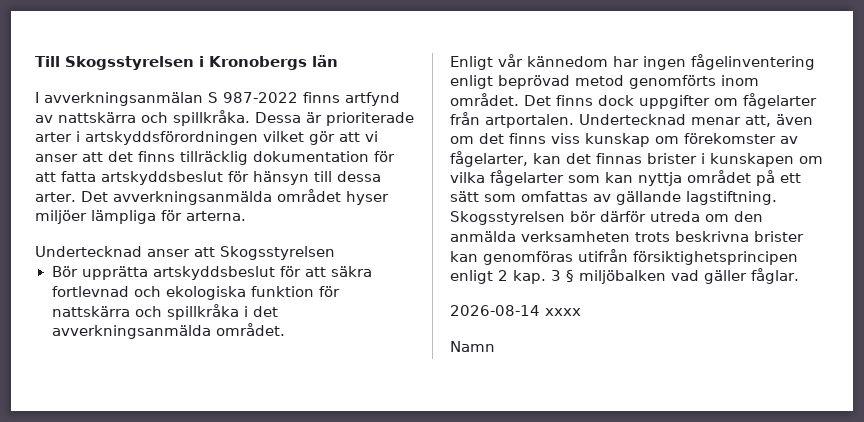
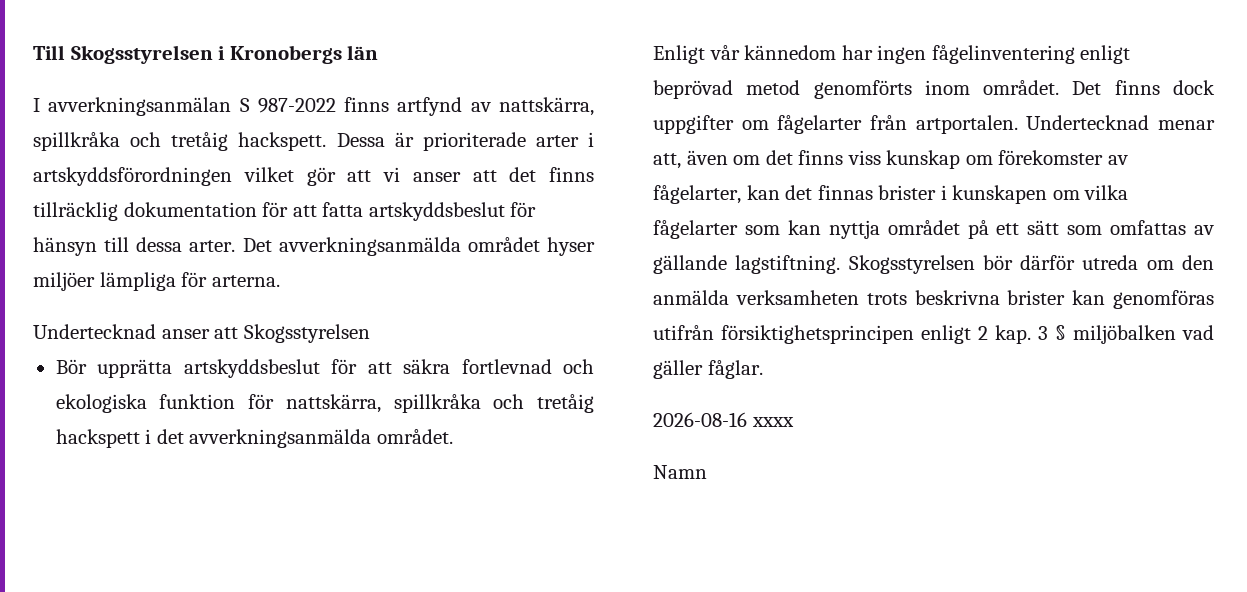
- I avverkningsanmälan S 987-2022 finns artfynd av nattskärra och spillkråka.
+ I avverkningsanmälan S 987-2022 finns artfynd av nattskärra, spillkråka och tretåig hackspett.
- Bör upprätta artskyddsbeslut för att säkra fortlevnad och ekologiska funktion för nattskärra och spillkråka i det avverkningsanmälda området.
+ Bör upprätta artskyddsbeslut för att säkra fortlevnad och ekologiska funktion för nattskärra, spillkråka och tretåig hackspett i det avverkningsanmälda området.
- 2026-08-14 xxxx
+ 2026-08-16 xxxx

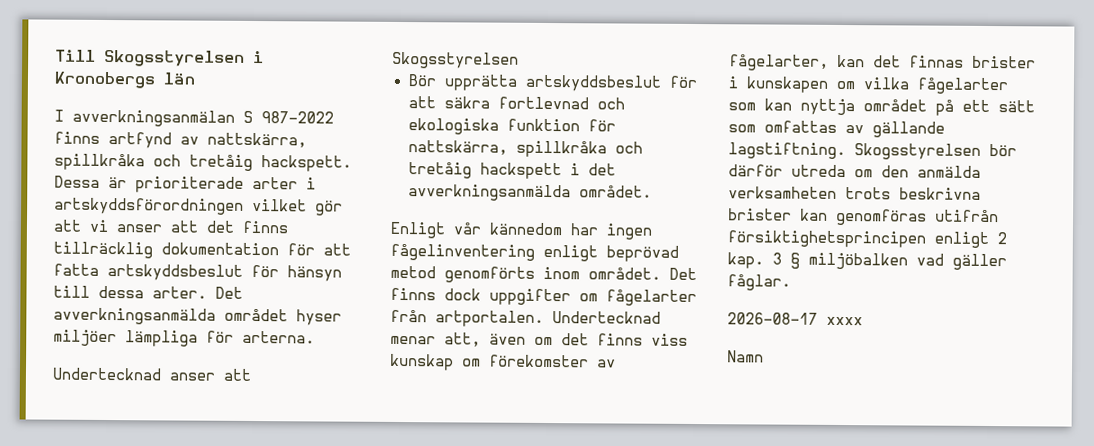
- 2026-08-16 xxxx
+ 2026-08-17 xxxx

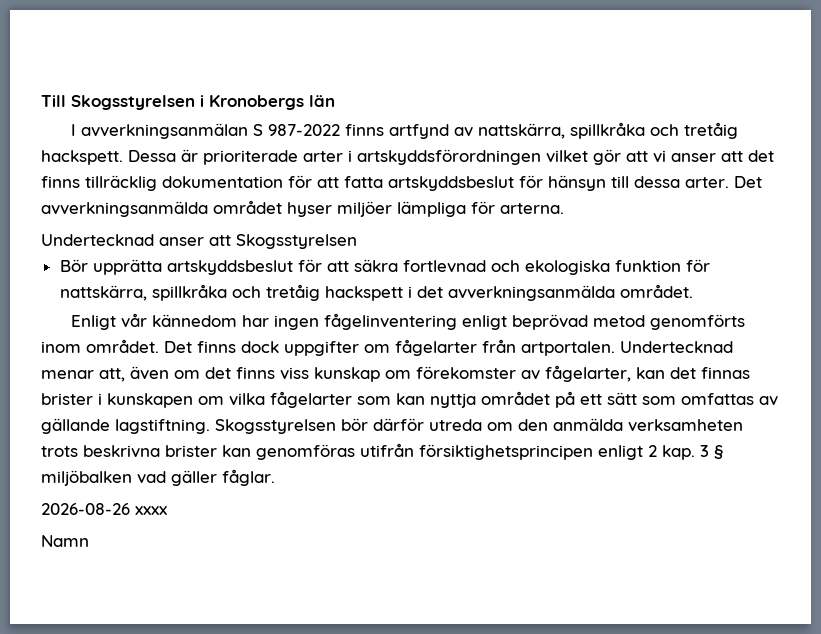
- 2026-08-17 xxxx
+ 2026-08-26 xxxx

